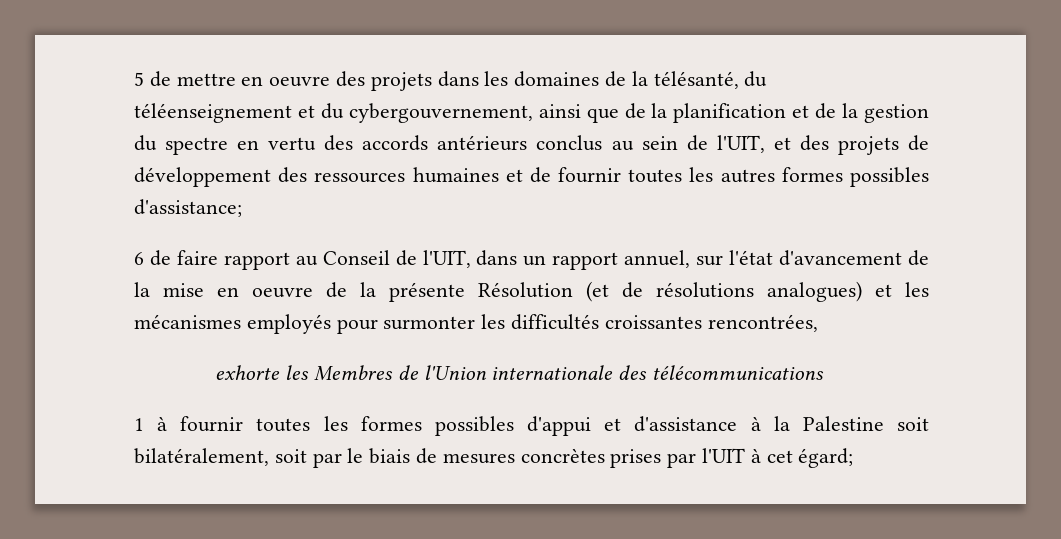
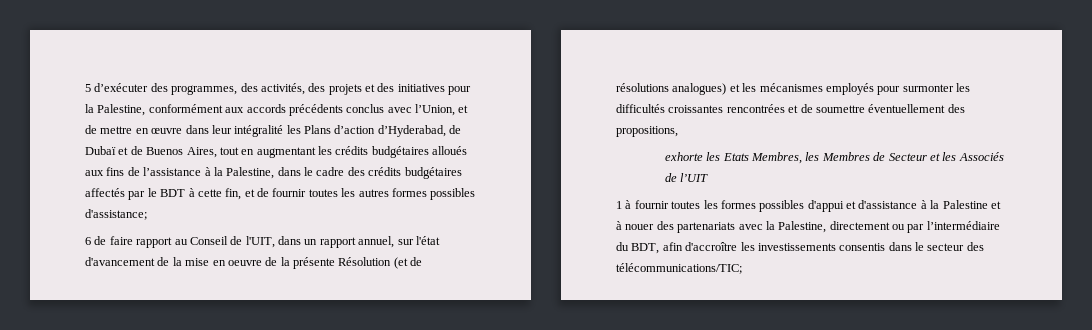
- 5 de mettre en oeuvre des projets dans les domaines de la télésanté, du téléenseignement et du cybergouvernement, ainsi que de la planification et de la gestion du spectre en vertu des accords antérieurs conclus au sein de l'UIT, et des projets de développement des ressources humaines et de fournir toutes les autres formes possibles d'assistance;
+ 5 d’exécuter des programmes, des activités, des projets et des initiatives pour la Palestine, conformément aux accords précédents conclus avec l’Union, et de mettre en œuvre dans leur intégralité les Plans d’action d’Hyderabad, de Dubaï et de Buenos Aires, tout en augmentant les crédits budgétaires alloués aux fins de l’assistance à la Palestine, dans le cadre des crédits budgétaires affectés par le BDT à cette fin, et de fournir toutes les autres formes possibles d'assistance;
- 6 de faire rapport au Conseil de l'UIT, dans un rapport annuel, sur l'état d'avancement de la mise en oeuvre de la présente Résolution (et de résolutions analogues) et les mécanismes employés pour surmonter les difficultés croissantes rencontrées,
- exhorte les Membres de l'Union internationale des télécommunications
+ 6 de faire rapport au Conseil de l'UIT, dans un rapport annuel, sur l'état d'avancement de la mise en oeuvre de la présente Résolution (et de résolutions analogues) et les mécanismes employés pour surmonter les difficultés croissantes rencontrées et de soumettre éventuellement des propositions,
+ exhorte les Etats Membres, les Membres de Secteur et les Associés de l’UIT
- 1 à fournir toutes les formes possibles d'appui et d'assistance à la Palestine soit bilatéralement, soit par le biais de mesures concrètes prises par l'UIT à cet égard;
+ 1 à fournir toutes les formes possibles d'appui et d'assistance à la Palestine et à nouer des partenariats avec la Palestine, directement ou par l’intermédiaire du BDT, afin d'accroître les investissements consentis dans le secteur des télécommunications/TIC;

